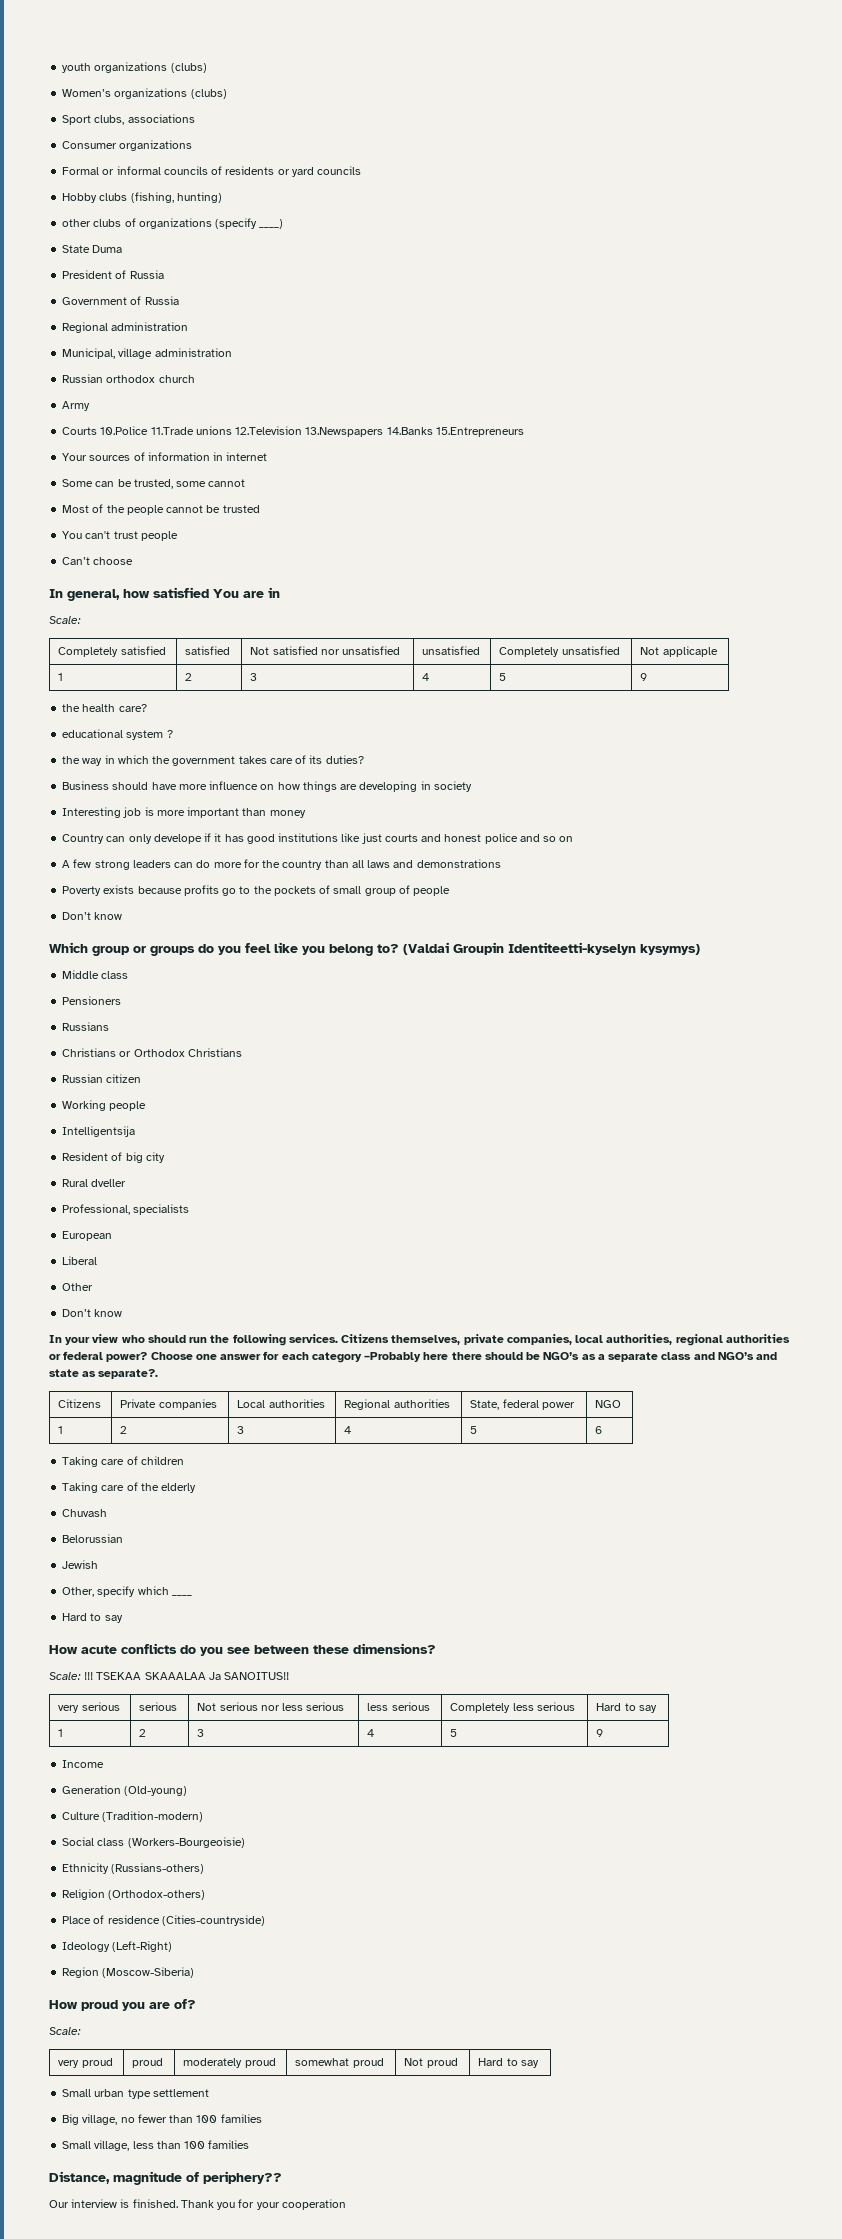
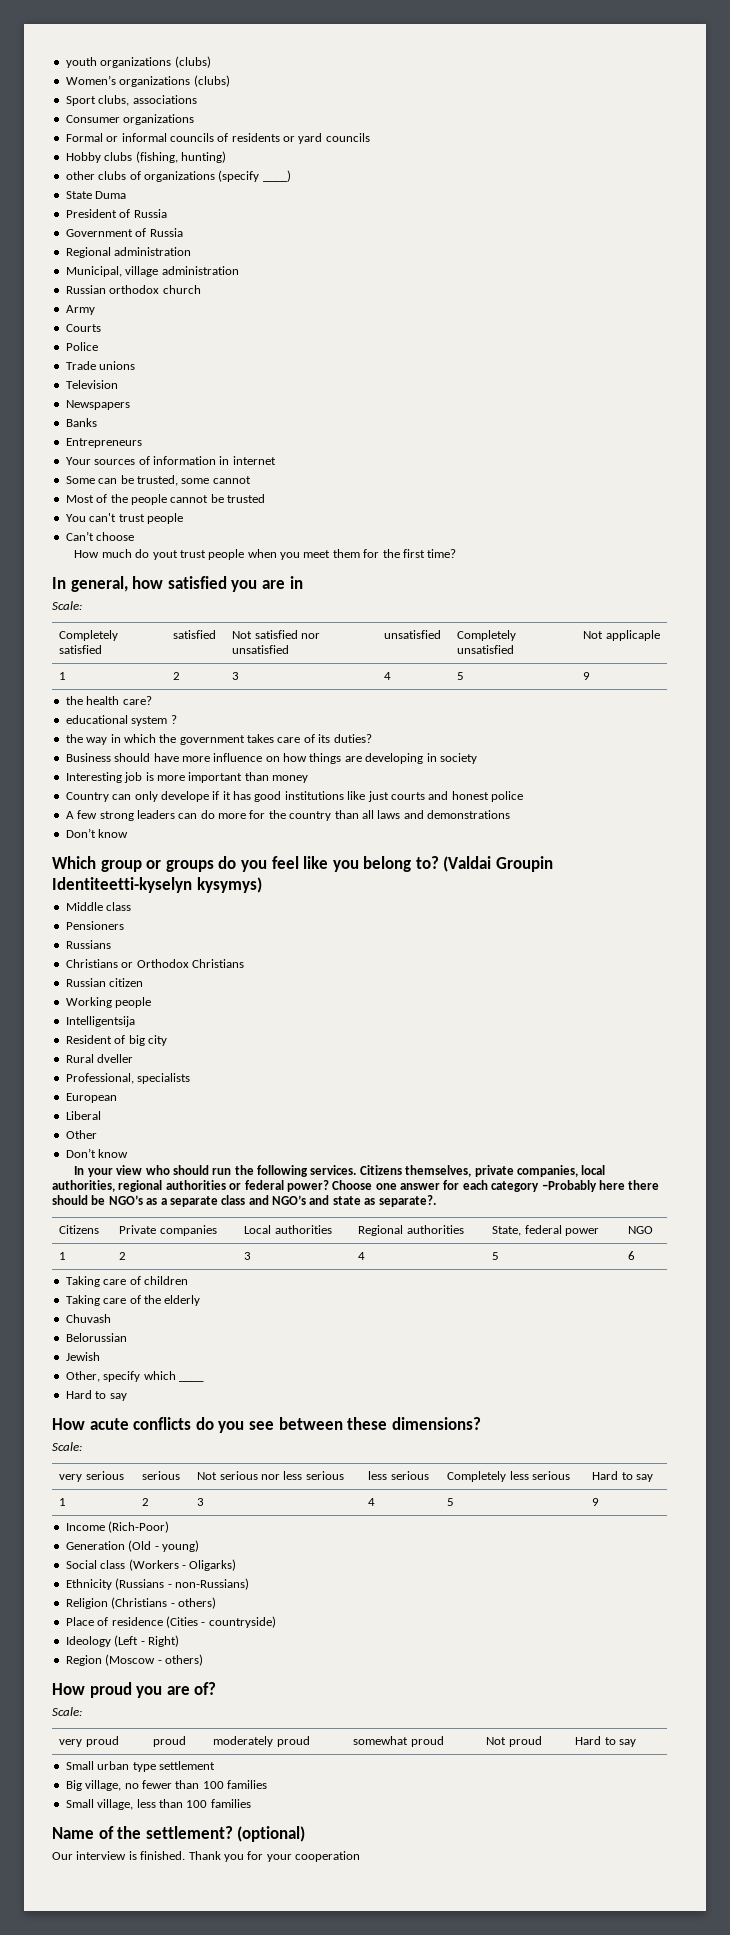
- Courts 10.Police 11.Trade unions 12.Television 13.Newspapers 14.Banks 15.Entrepreneurs
+ Courts
+ Police
+ Trade unions
+ Television
+ Newspapers
+ Banks
+ Entrepreneurs
+ How much do yout trust people when you meet them for the first time?
- In general, how satisfied You are in
+ In general, how satisfied you are in
- Country can only develope if it has good institutions like just courts and honest police and so on
+ Country can only develope if it has good institutions like just courts and honest police
- Poverty exists because profits go to the pockets of small group of people
  How acute conflicts do you see between these dimensions?
- Scale: !!! TSEKAA SKAAALAA Ja SANOITUS!!
+ Scale:
- Income
+ Income (Rich-Poor)
- Generation (Old-young)
- Culture (Tradition-modern)
+ Generation (Old - young)
- Social class (Workers-Bourgeoisie)
- Ethnicity (Russians-others)
- Religion (Orthodox-others)
- Place of residence (Cities-countryside)
- Ideology (Left-Right)
- Region (Moscow-Siberia)
+ Social class (Workers - Oligarks)
+ Ethnicity (Russians - non-Russians)
+ Religion (Christians - others)
+ Place of residence (Cities - countryside)
+ Ideology (Left - Right)
+ Region (Moscow - others)
- Distance, magnitude of periphery??
+ Name of the settlement? (optional)

